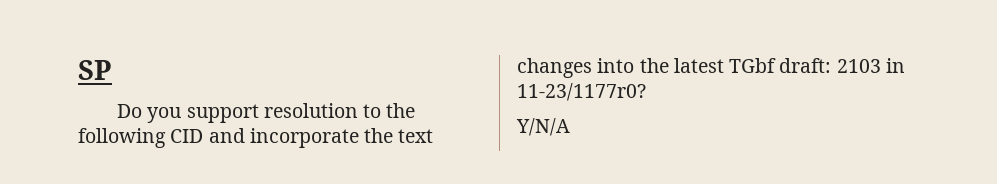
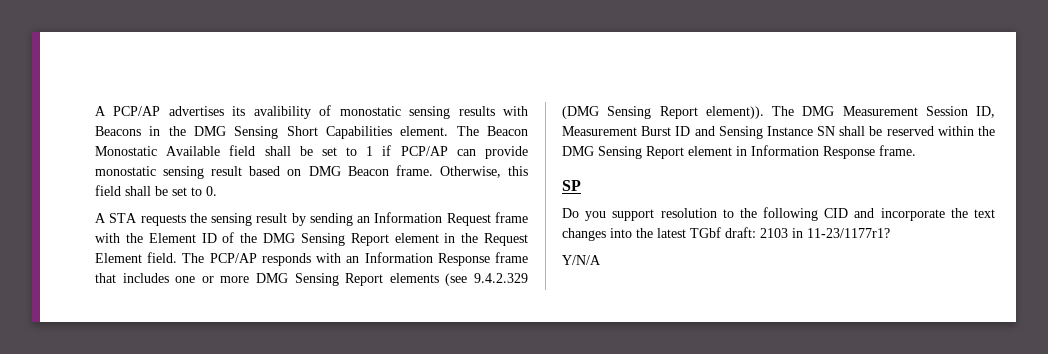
+ A PCP/AP advertises its avalibility of monostatic sensing results with Beacons in the DMG Sensing Short Capabilities element. The Beacon Monostatic Available field shall be set to 1 if PCP/AP can provide monostatic sensing result based on DMG Beacon frame. Otherwise, this field shall be set to 0.
+ A STA requests the sensing result by sending an Information Request frame with the Element ID of the DMG Sensing Report element in the Request Element field. The PCP/AP responds with an Information Response frame that includes one or more DMG Sensing Report elements (see 9.4.2.329 (DMG Sensing Report element)). The DMG Measurement Session ID, Measurement Burst ID and Sensing Instance SN shall be reserved within the DMG Sensing Report element in Information Response frame.
- Do you support resolution to the following CID and incorporate the text changes into the latest TGbf draft: 2103 in 11-23/1177r0?
+ Do you support resolution to the following CID and incorporate the text changes into the latest TGbf draft: 2103 in 11-23/1177r1?

